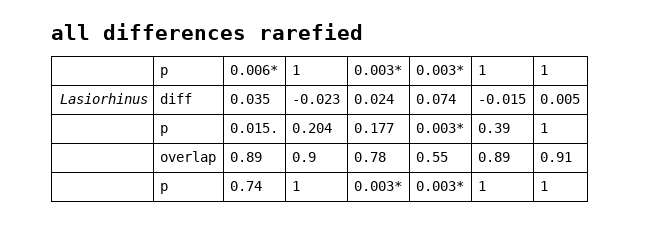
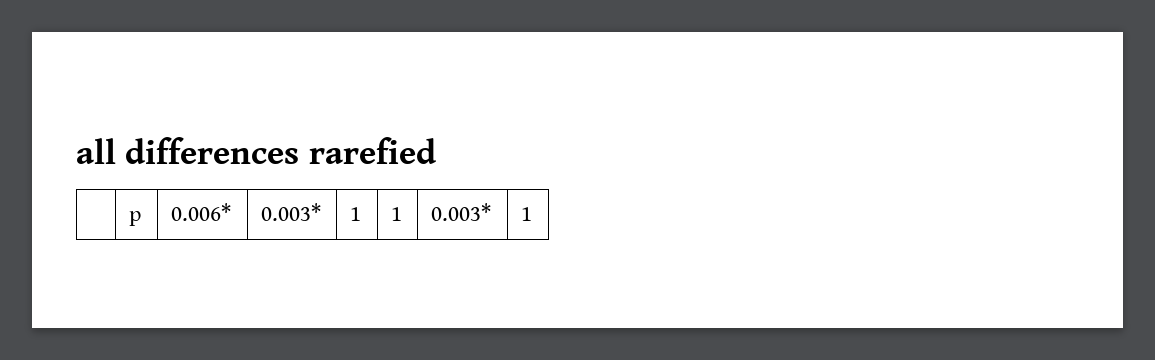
- | p | 0.006* | 1 | 0.003* | 0.003* | 1 | 1
- Lasiorhinus | diff | 0.035 | -0.023 | 0.024 | 0.074 | -0.015 | 0.005
- | p | 0.015. | 0.204 | 0.177 | 0.003* | 0.39 | 1
- | overlap | 0.89 | 0.9 | 0.78 | 0.55 | 0.89 | 0.91
- | p | 0.74 | 1 | 0.003* | 0.003* | 1 | 1
+ | p | 0.006* | 0.003* | 1 | 1 | 0.003* | 1

